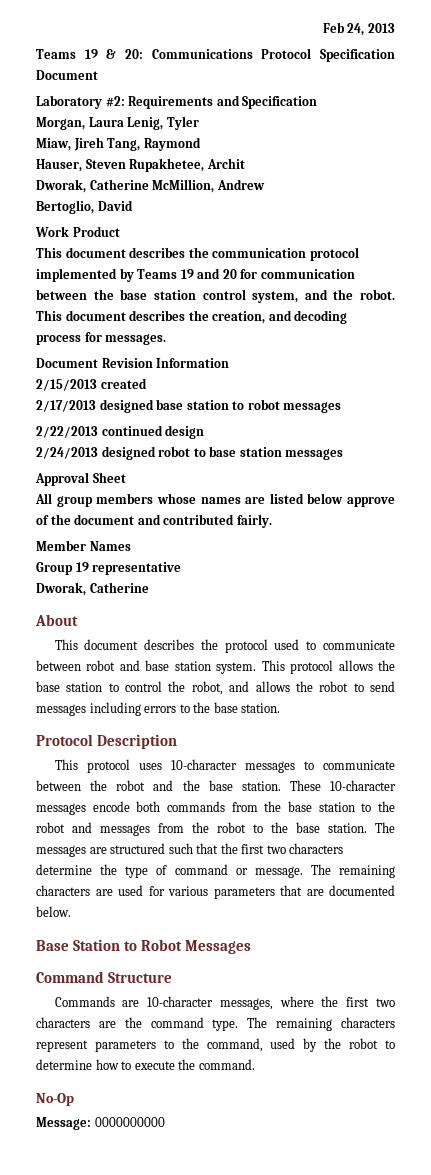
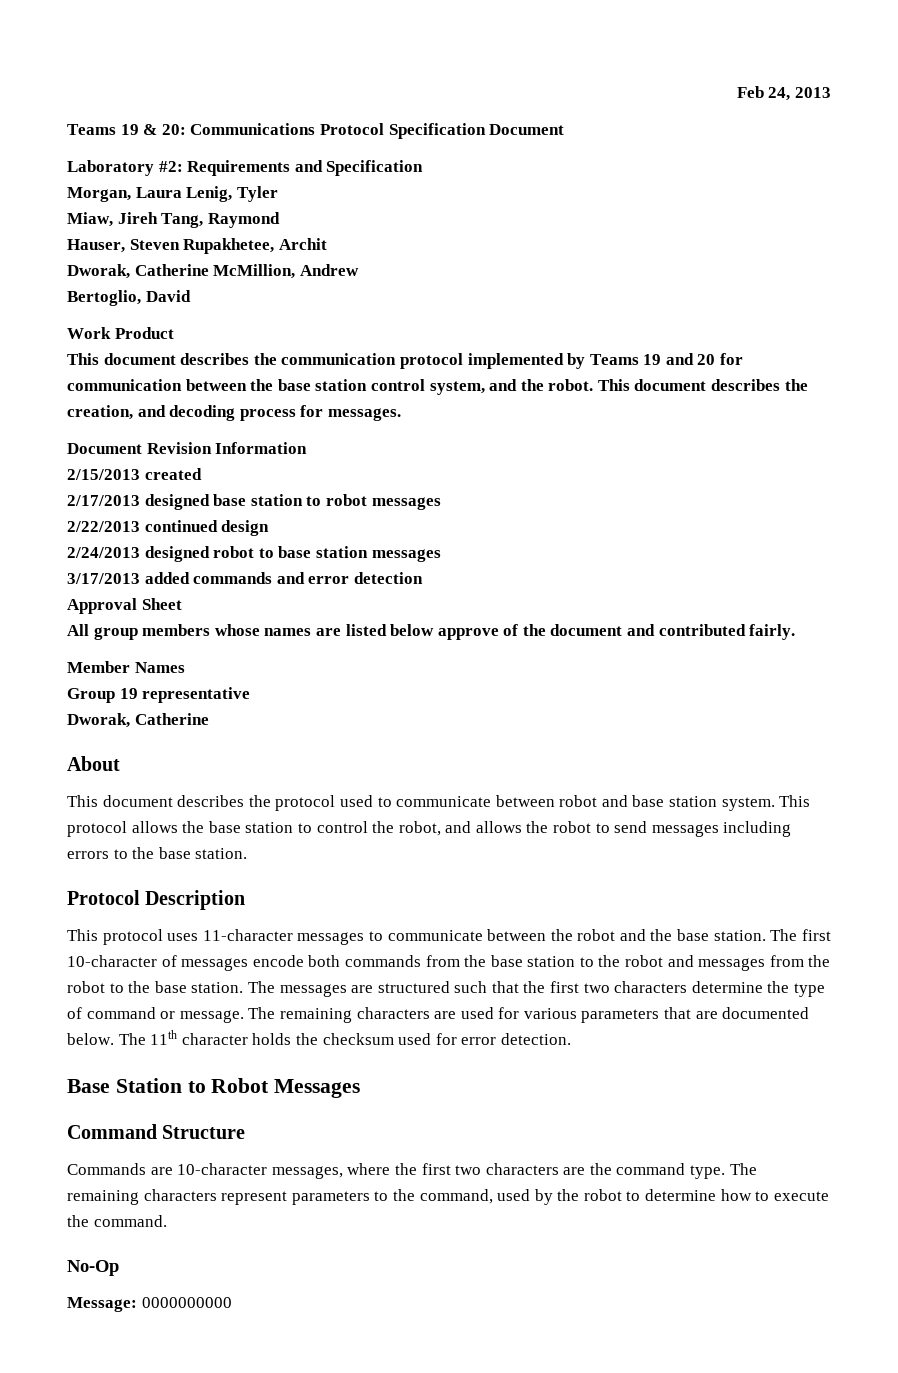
+ 3/17/2013 added commands and error detection
- This protocol uses 10-character messages to communicate between the robot and the base station.
+ This protocol uses 11-character messages to communicate between the robot and the base station.
- These 10-character messages encode both commands from the base station to the robot and messages from the robot to the base station.
+ The first 10-character of messages encode both commands from the base station to the robot and messages from the robot to the base station.
+ The 11th character holds the checksum used for error detection.

